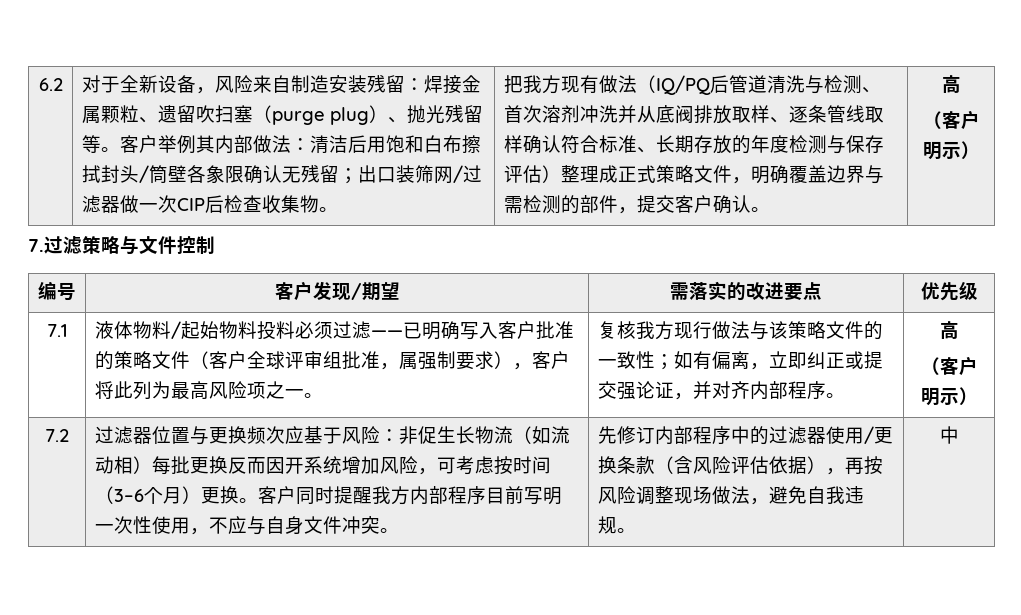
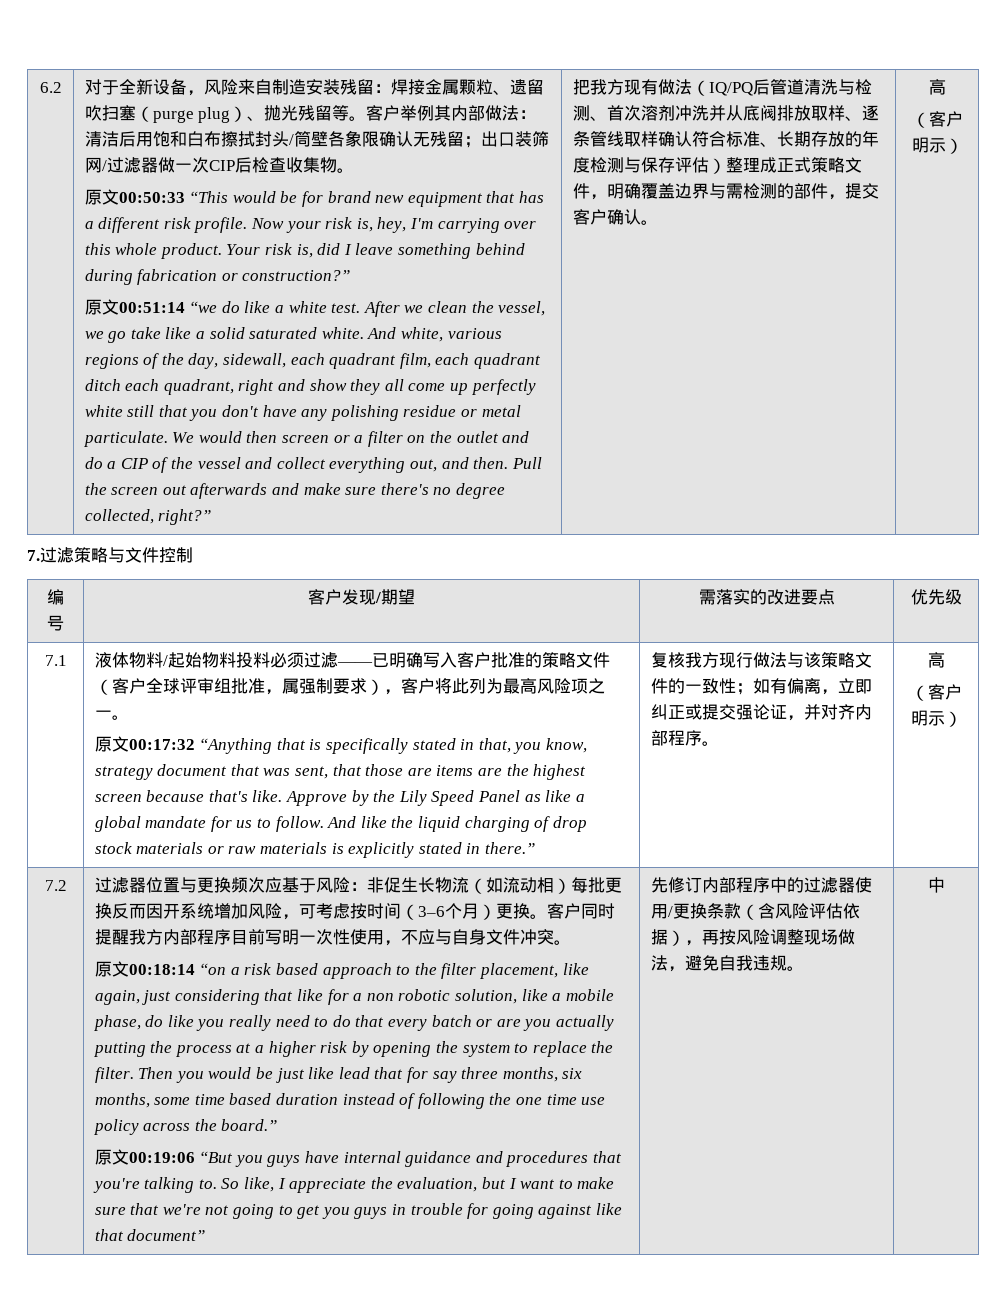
+ 原文00:50:33 “This would be for brand new equipment that has a different risk profile. Now your risk is, hey, I'm carrying over this whole product. Your risk is, did I leave something behind during fabrication or construction?”
+ 原文00:51:14 “we do like a white test. After we clean the vessel, we go take like a solid saturated white. And white, various regions of the day, sidewall, each quadrant film, each quadrant ditch each quadrant, right and show they all come up perfectly white still that you don't have any polishing residue or metal particulate. We would then screen or a filter on the outlet and do a CIP of the vessel and collect everything out, and then. Pull the screen out afterwards and make sure there's no degree collected, right?”
+ 原文00:17:32 “Anything that is specifically stated in that, you know, strategy document that was sent, that those are items are the highest screen because that's like. Approve by the Lily Speed Panel as like a global mandate for us to follow. And like the liquid charging of drop stock materials or raw materials is explicitly stated in there.”
+ 原文00:18:14 “on a risk based approach to the filter placement, like again, just considering that like for a non robotic solution, like a mobile phase, do like you really need to do that every batch or are you actually putting the process at a higher risk by opening the system to replace the filter. Then you would be just like lead that for say three months, six months, some time based duration instead of following the one time use policy across the board.”
+ 原文00:19:06 “But you guys have internal guidance and procedures that you're talking to. So like, I appreciate the evaluation, but I want to make sure that we're not going to get you guys in trouble for going against like that document”

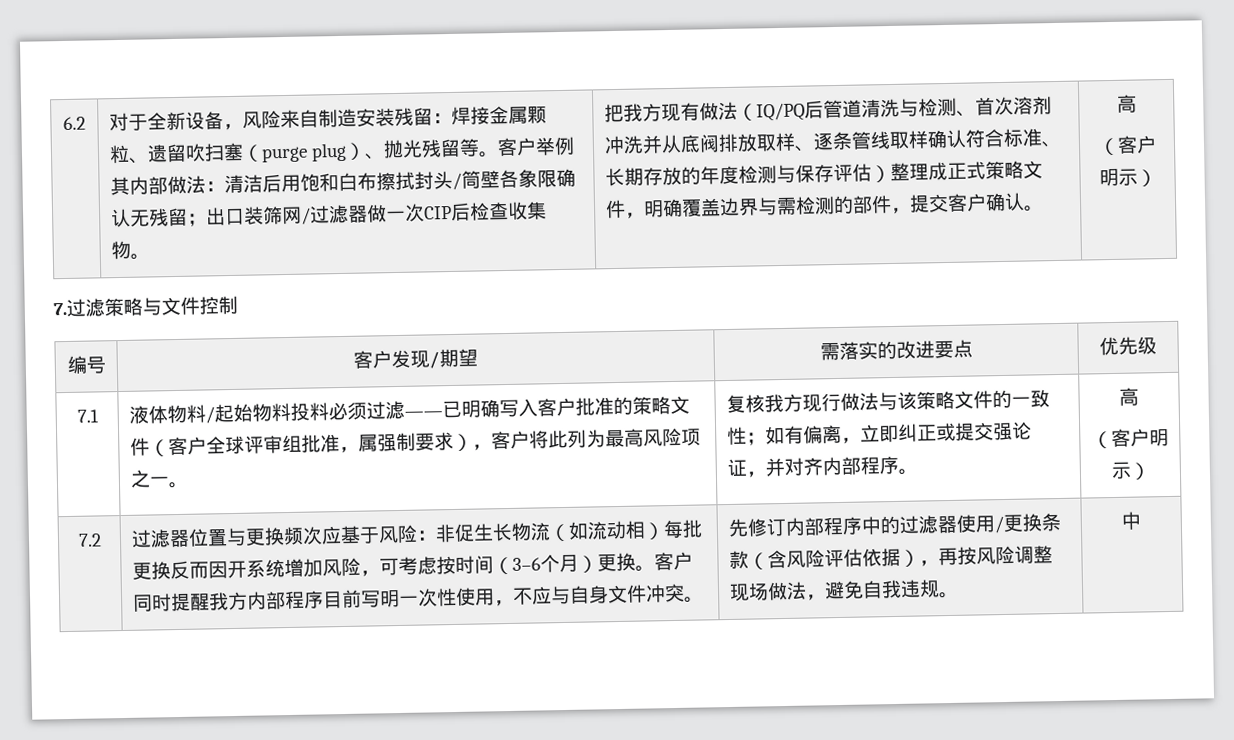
- 原文00:50:33 “This would be for brand new equipment that has a different risk profile. Now your risk is, hey, I'm carrying over this whole product. Your risk is, did I leave something behind during fabrication or construction?”
- 原文00:51:14 “we do like a white test. After we clean the vessel, we go take like a solid saturated white. And white, various regions of the day, sidewall, each quadrant film, each quadrant ditch each quadrant, right and show they all come up perfectly white still that you don't have any polishing residue or metal particulate. We would then screen or a filter on the outlet and do a CIP of the vessel and collect everything out, and then. Pull the screen out afterwards and make sure there's no degree collected, right?”
- 原文00:17:32 “Anything that is specifically stated in that, you know, strategy document that was sent, that those are items are the highest screen because that's like. Approve by the Lily Speed Panel as like a global mandate for us to follow. And like the liquid charging of drop stock materials or raw materials is explicitly stated in there.”
- 原文00:18:14 “on a risk based approach to the filter placement, like again, just considering that like for a non robotic solution, like a mobile phase, do like you really need to do that every batch or are you actually putting the process at a higher risk by opening the system to replace the filter. Then you would be just like lead that for say three months, six months, some time based duration instead of following the one time use policy across the board.”
- 原文00:19:06 “But you guys have internal guidance and procedures that you're talking to. So like, I appreciate the evaluation, but I want to make sure that we're not going to get you guys in trouble for going against like that document”

